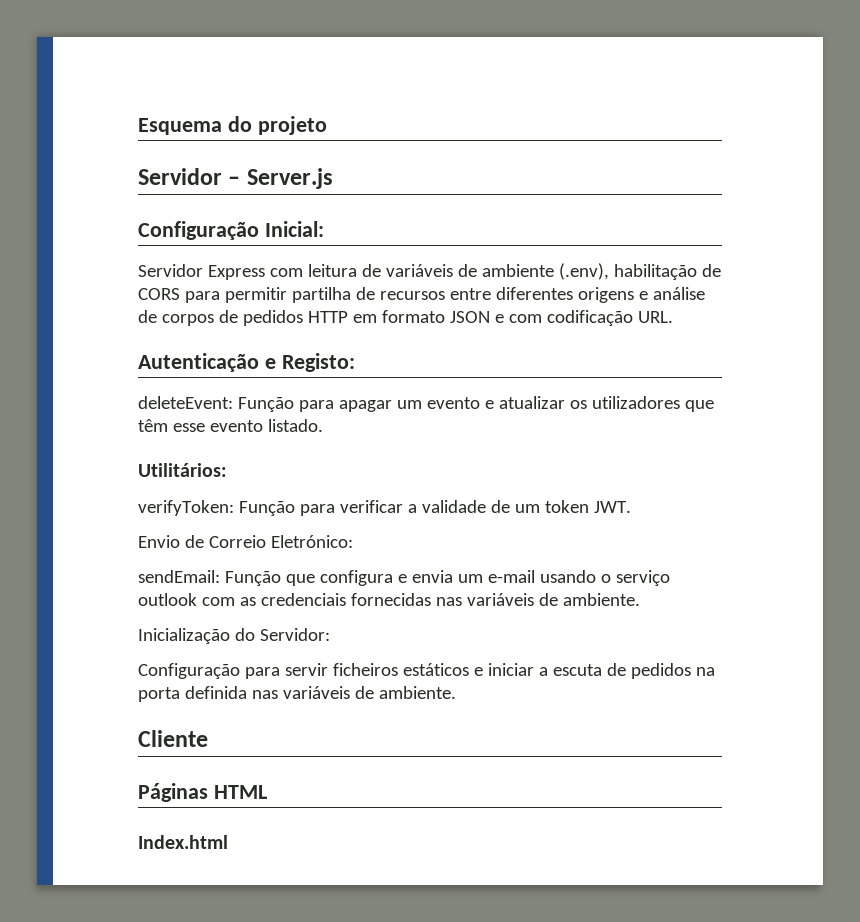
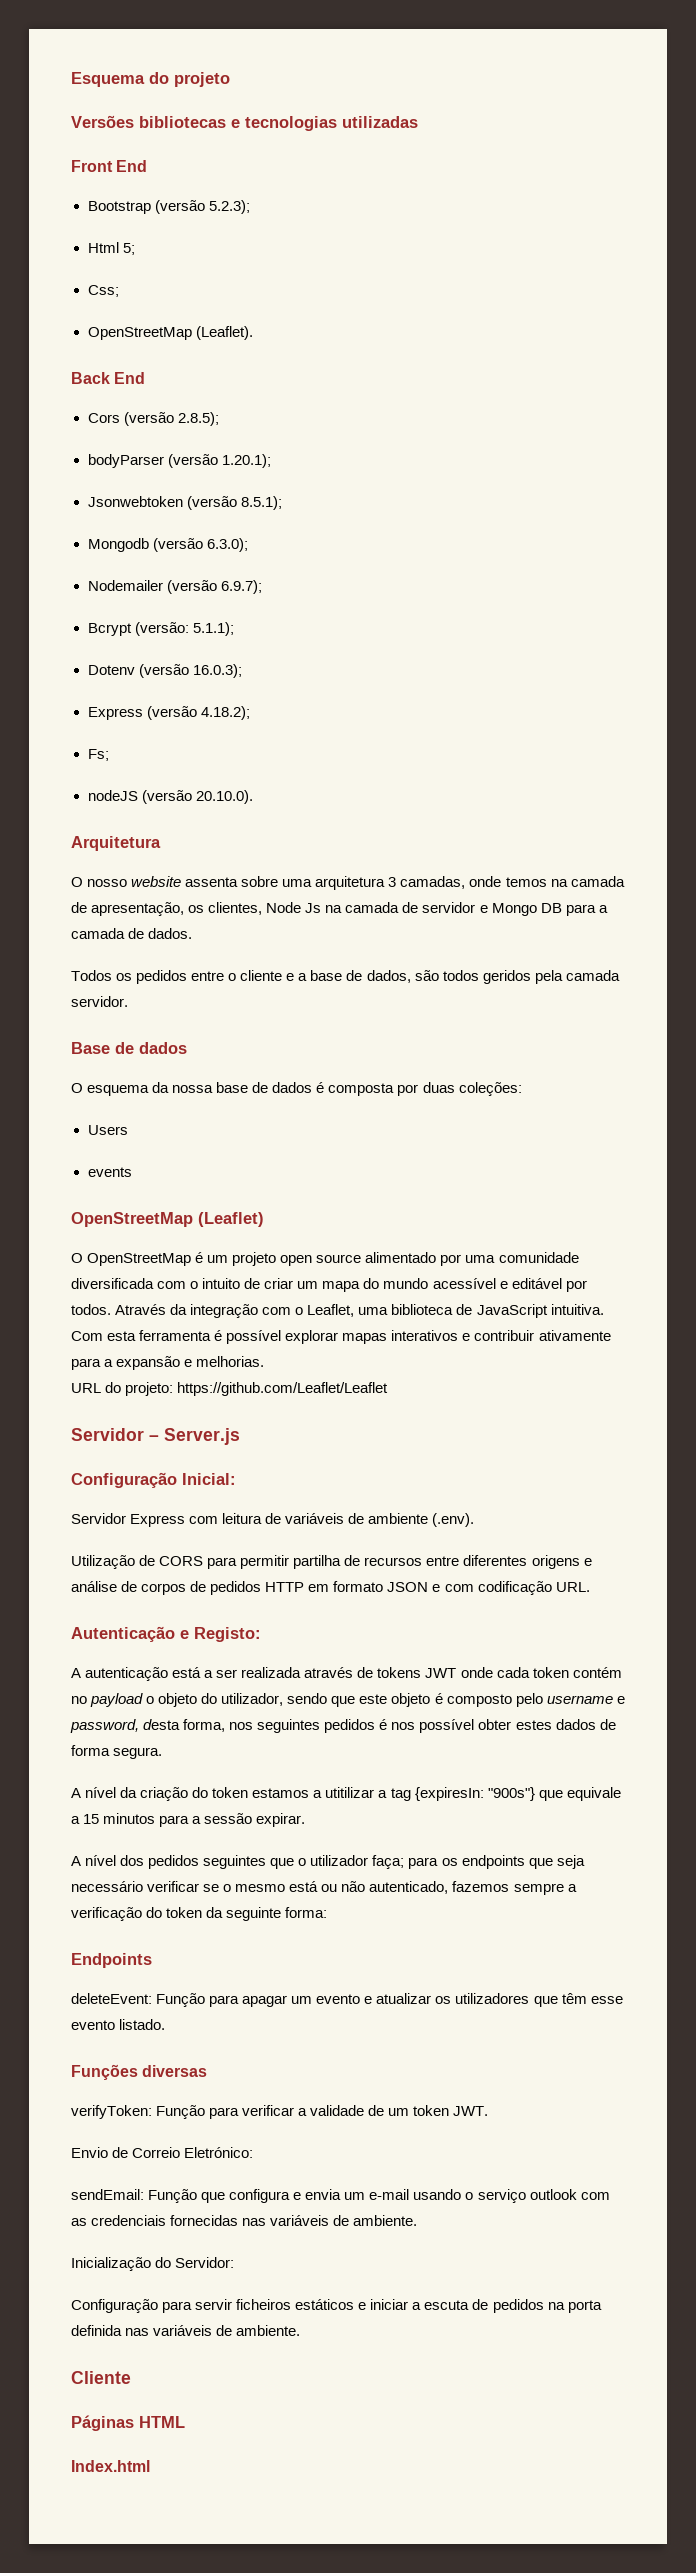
+ Versões bibliotecas e tecnologias utilizadas
+ Front End
+ Bootstrap (versão 5.2.3);
+ Html 5;
+ Css;
+ OpenStreetMap (Leaflet).
+ Back End
+ Cors (versão 2.8.5);
+ bodyParser (versão 1.20.1);
+ Jsonwebtoken (versão 8.5.1);
+ Mongodb (versão 6.3.0);
+ Nodemailer (versão 6.9.7);
+ Bcrypt (versão: 5.1.1);
+ Dotenv (versão 16.0.3);
+ Express (versão 4.18.2);
+ Fs;
+ nodeJS (versão 20.10.0).
+ Arquitetura
+ O nosso website assenta sobre uma arquitetura 3 camadas, onde temos na camada de apresentação, os clientes, Node Js na camada de servidor e Mongo DB para a camada de dados.
+ Todos os pedidos entre o cliente e a base de dados, são todos geridos pela camada servidor.
+ Base de dados
+ O esquema da nossa base de dados é composta por duas coleções:
+ Users
+ events
+ OpenStreetMap (Leaflet)
+ O OpenStreetMap é um projeto open source alimentado por uma comunidade diversificada com o intuito de criar um mapa do mundo acessível e editável por todos. Através da integração com o Leaflet, uma biblioteca de JavaScript intuitiva. Com esta ferramenta é possível explorar mapas interativos e contribuir ativamente para a expansão e melhorias.
+ URL do projeto: https://github.com/Leaflet/Leaflet
- Servidor Express com leitura de variáveis de ambiente (.env), habilitação de CORS para permitir partilha de recursos entre diferentes origens e análise de corpos de pedidos HTTP em formato JSON e com codificação URL.
+ Servidor Express com leitura de variáveis de ambiente (.env).
+ Utilização de CORS para permitir partilha de recursos entre diferentes origens e análise de corpos de pedidos HTTP em formato JSON e com codificação URL.
+ A autenticação está a ser realizada através de tokens JWT onde cada token contém no payload o objeto do utilizador, sendo que este objeto é composto pelo username e password, desta forma, nos seguintes pedidos é nos possível obter estes dados de forma segura.
+ A nível da criação do token estamos a utitilizar a tag {expiresIn: "900s"} que equivale a 15 minutos para a sessão expirar.
+ A nível dos pedidos seguintes que o utilizador faça; para os endpoints que seja necessário verificar se o mesmo está ou não autenticado, fazemos sempre a verificação do token da seguinte forma:
+ Endpoints
- Utilitários:
+ Funções diversas

